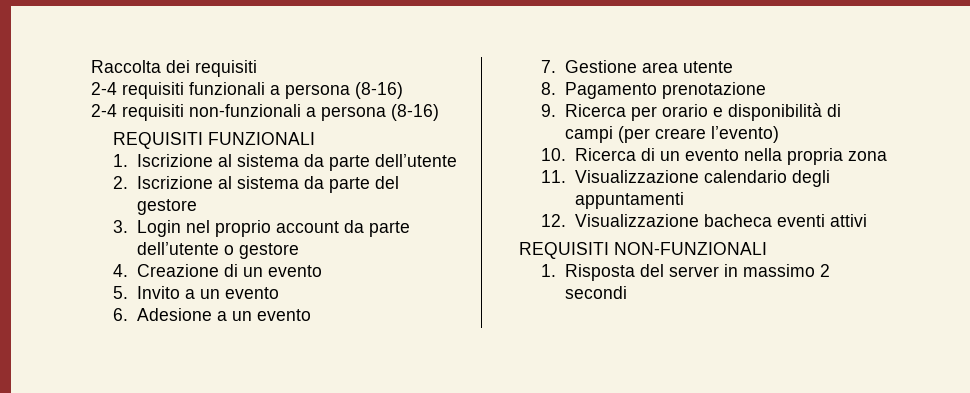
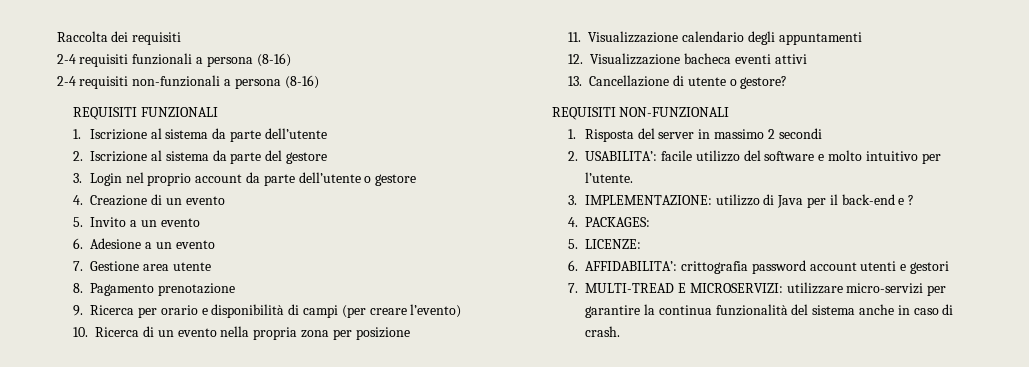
- 10. Ricerca di un evento nella propria zona
+ 10. Ricerca di un evento nella propria zona per posizione
+ 13. Cancellazione di utente o gestore?
+ 2. USABILITA’: facile utilizzo del software e molto intuitivo per l’utente.
+ 3. IMPLEMENTAZIONE: utilizzo di Java per il back-end e ?
+ 4. PACKAGES:
+ 5. LICENZE:
+ 6. AFFIDABILITA’: crittografia password account utenti e gestori
+ 7. MULTI-TREAD E MICROSERVIZI: utilizzare micro-servizi per garantire la continua funzionalità del sistema anche in caso di crash.

